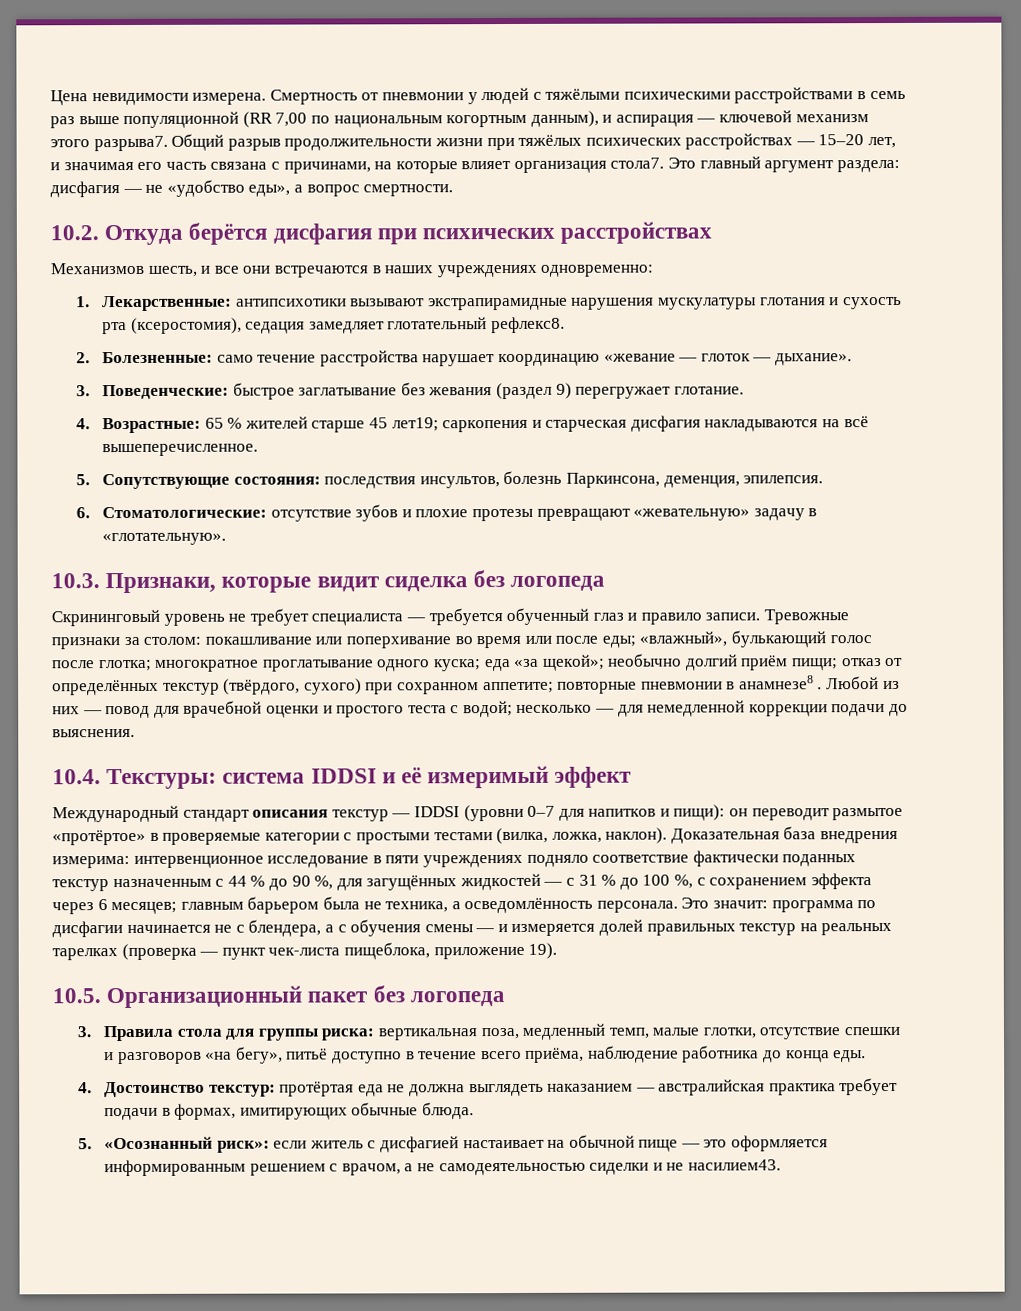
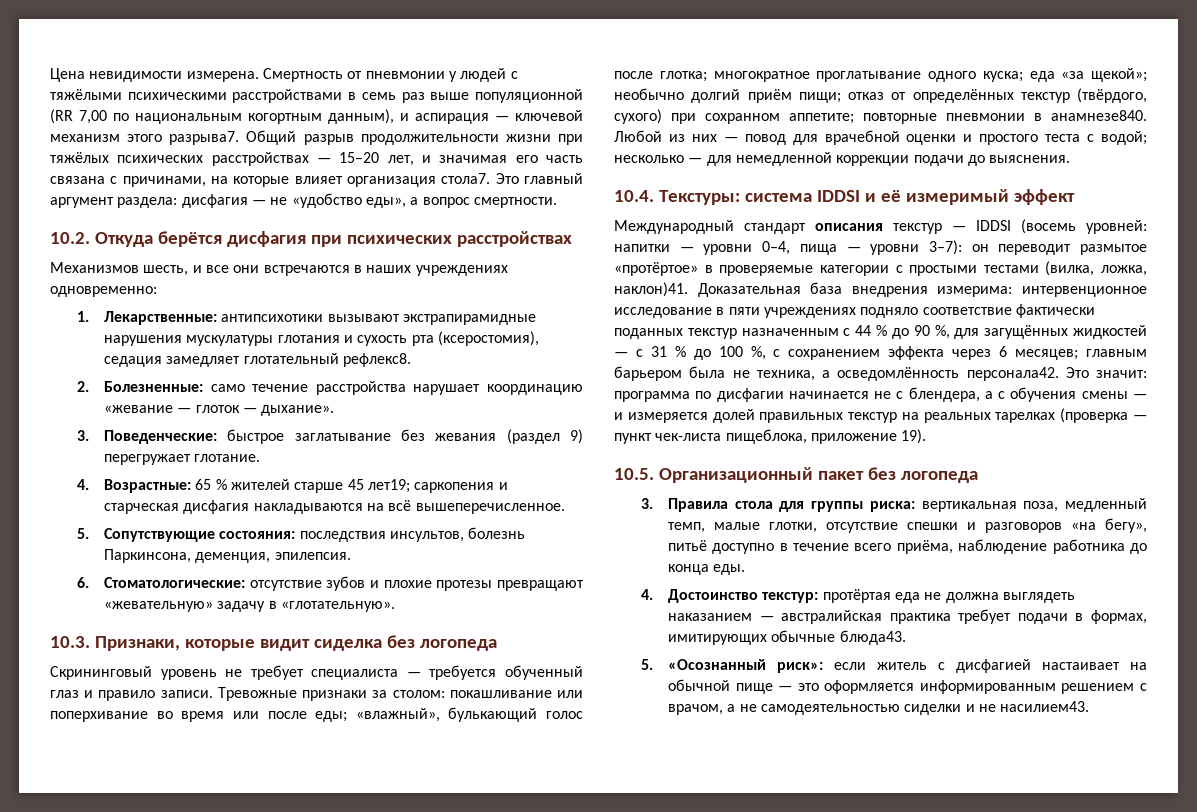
- Тревожные признаки за столом: покашливание или поперхивание во время или после еды; «влажный», булькающий голос после глотка; многократное проглатывание одного куска; еда «за щекой»; необычно долгий приём пищи; отказ от определённых текстур (твёрдого, сухого) при сохранном аппетите; повторные пневмонии в анамнезе8 .
+ Тревожные признаки за столом: покашливание или поперхивание во время или после еды; «влажный», булькающий голос после глотка; многократное проглатывание одного куска; еда «за щекой»; необычно долгий приём пищи; отказ от определённых текстур (твёрдого, сухого) при сохранном аппетите; повторные пневмонии в анамнезе840.
- Международный стандарт описания текстур — IDDSI (уровни 0–7 для напитков и пищи): он переводит размытое «протёртое» в проверяемые категории с простыми тестами (вилка, ложка, наклон).
+ Международный стандарт описания текстур — IDDSI (восемь уровней: напитки — уровни 0–4, пища — уровни 3–7): он переводит размытое «протёртое» в проверяемые категории с простыми тестами (вилка, ложка, наклон)41.
- Доказательная база внедрения измерима: интервенционное исследование в пяти учреждениях подняло соответствие фактически поданных текстур назначенным с 44 % до 90 %, для загущённых жидкостей — с 31 % до 100 %, с сохранением эффекта через 6 месяцев; главным барьером была не техника, а осведомлённость персонала.
+ Доказательная база внедрения измерима: интервенционное исследование в пяти учреждениях подняло соответствие фактически поданных текстур назначенным с 44 % до 90 %, для загущённых жидкостей — с 31 % до 100 %, с сохранением эффекта через 6 месяцев; главным барьером была не техника, а осведомлённость персонала42.
- 4. Достоинство текстур: протёртая еда не должна выглядеть наказанием — австралийская практика требует подачи в формах, имитирующих обычные блюда.
+ 4. Достоинство текстур: протёртая еда не должна выглядеть наказанием — австралийская практика требует подачи в формах, имитирующих обычные блюда43.

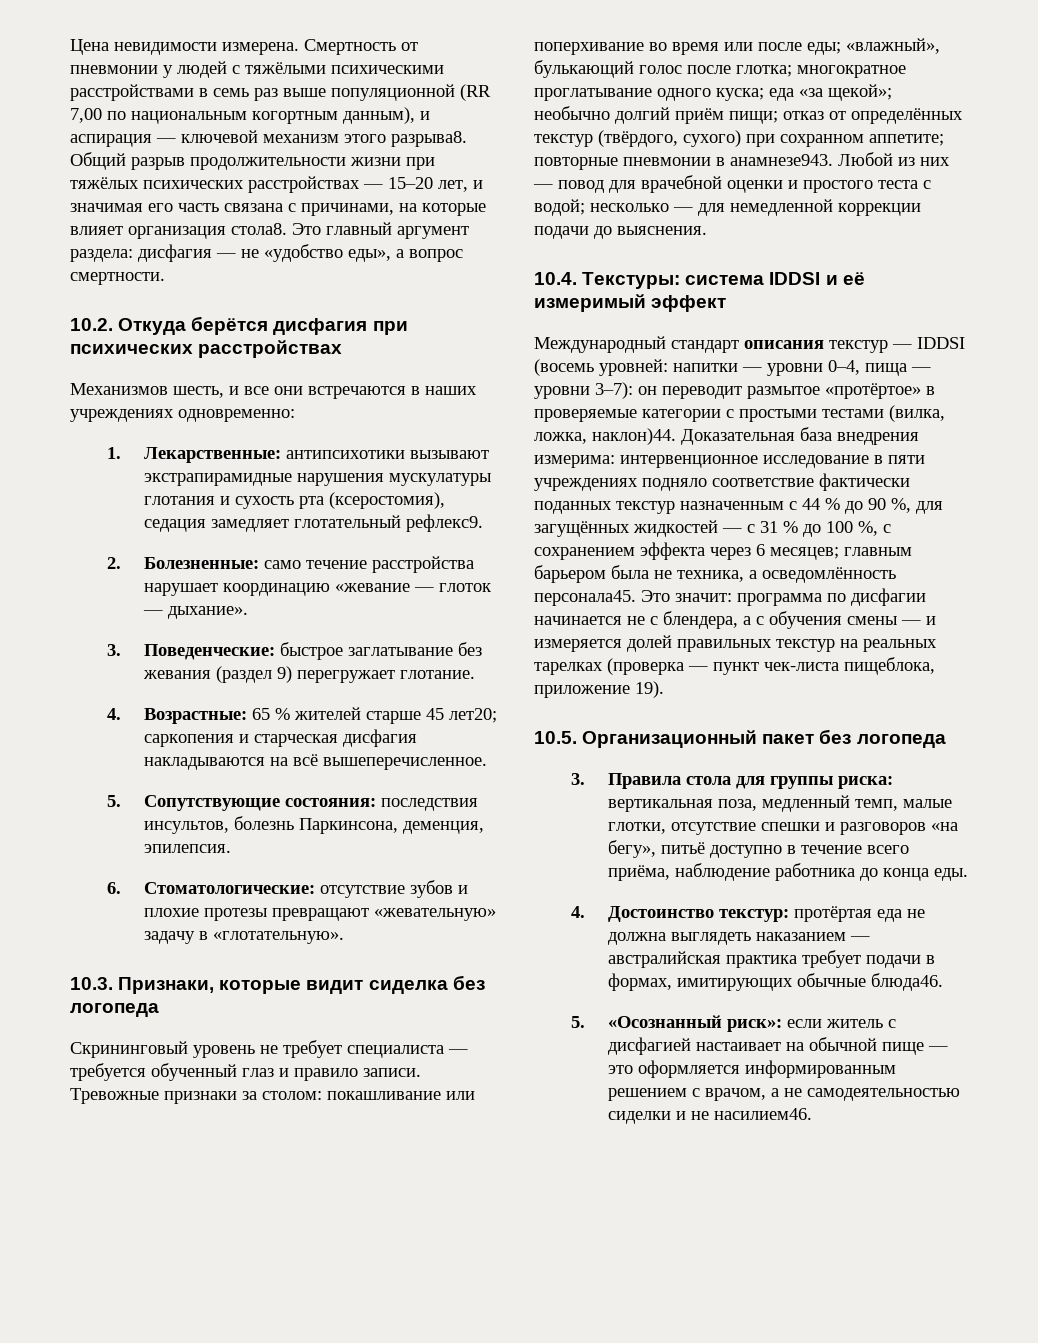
- Смертность от пневмонии у людей с тяжёлыми психическими расстройствами в семь раз выше популяционной (RR 7,00 по национальным когортным данным), и аспирация — ключевой механизм этого разрыва7.
+ Смертность от пневмонии у людей с тяжёлыми психическими расстройствами в семь раз выше популяционной (RR 7,00 по национальным когортным данным), и аспирация — ключевой механизм этого разрыва8.
- Общий разрыв продолжительности жизни при тяжёлых психических расстройствах — 15–20 лет, и значимая его часть связана с причинами, на которые влияет организация стола7.
+ Общий разрыв продолжительности жизни при тяжёлых психических расстройствах — 15–20 лет, и значимая его часть связана с причинами, на которые влияет организация стола8.
- 1. Лекарственные: антипсихотики вызывают экстрапирамидные нарушения мускулатуры глотания и сухость рта (ксеростомия), седация замедляет глотательный рефлекс8.
+ 1. Лекарственные: антипсихотики вызывают экстрапирамидные нарушения мускулатуры глотания и сухость рта (ксеростомия), седация замедляет глотательный рефлекс9.
- 4. Возрастные: 65 % жителей старше 45 лет19; саркопения и старческая дисфагия накладываются на всё вышеперечисленное.
+ 4. Возрастные: 65 % жителей старше 45 лет20; саркопения и старческая дисфагия накладываются на всё вышеперечисленное.
- Тревожные признаки за столом: покашливание или поперхивание во время или после еды; «влажный», булькающий голос после глотка; многократное проглатывание одного куска; еда «за щекой»; необычно долгий приём пищи; отказ от определённых текстур (твёрдого, сухого) при сохранном аппетите; повторные пневмонии в анамнезе840.
+ Тревожные признаки за столом: покашливание или поперхивание во время или после еды; «влажный», булькающий голос после глотка; многократное проглатывание одного куска; еда «за щекой»; необычно долгий приём пищи; отказ от определённых текстур (твёрдого, сухого) при сохранном аппетите; повторные пневмонии в анамнезе943.
- Международный стандарт описания текстур — IDDSI (восемь уровней: напитки — уровни 0–4, пища — уровни 3–7): он переводит размытое «протёртое» в проверяемые категории с простыми тестами (вилка, ложка, наклон)41.
+ Международный стандарт описания текстур — IDDSI (восемь уровней: напитки — уровни 0–4, пища — уровни 3–7): он переводит размытое «протёртое» в проверяемые категории с простыми тестами (вилка, ложка, наклон)44.
- Доказательная база внедрения измерима: интервенционное исследование в пяти учреждениях подняло соответствие фактически поданных текстур назначенным с 44 % до 90 %, для загущённых жидкостей — с 31 % до 100 %, с сохранением эффекта через 6 месяцев; главным барьером была не техника, а осведомлённость персонала42.
+ Доказательная база внедрения измерима: интервенционное исследование в пяти учреждениях подняло соответствие фактически поданных текстур назначенным с 44 % до 90 %, для загущённых жидкостей — с 31 % до 100 %, с сохранением эффекта через 6 месяцев; главным барьером была не техника, а осведомлённость персонала45.
- 4. Достоинство текстур: протёртая еда не должна выглядеть наказанием — австралийская практика требует подачи в формах, имитирующих обычные блюда43.
+ 4. Достоинство текстур: протёртая еда не должна выглядеть наказанием — австралийская практика требует подачи в формах, имитирующих обычные блюда46.
- 5. «Осознанный риск»: если житель с дисфагией настаивает на обычной пище — это оформляется информированным решением с врачом, а не самодеятельностью сиделки и не насилием43.
+ 5. «Осознанный риск»: если житель с дисфагией настаивает на обычной пище — это оформляется информированным решением с врачом, а не самодеятельностью сиделки и не насилием46.

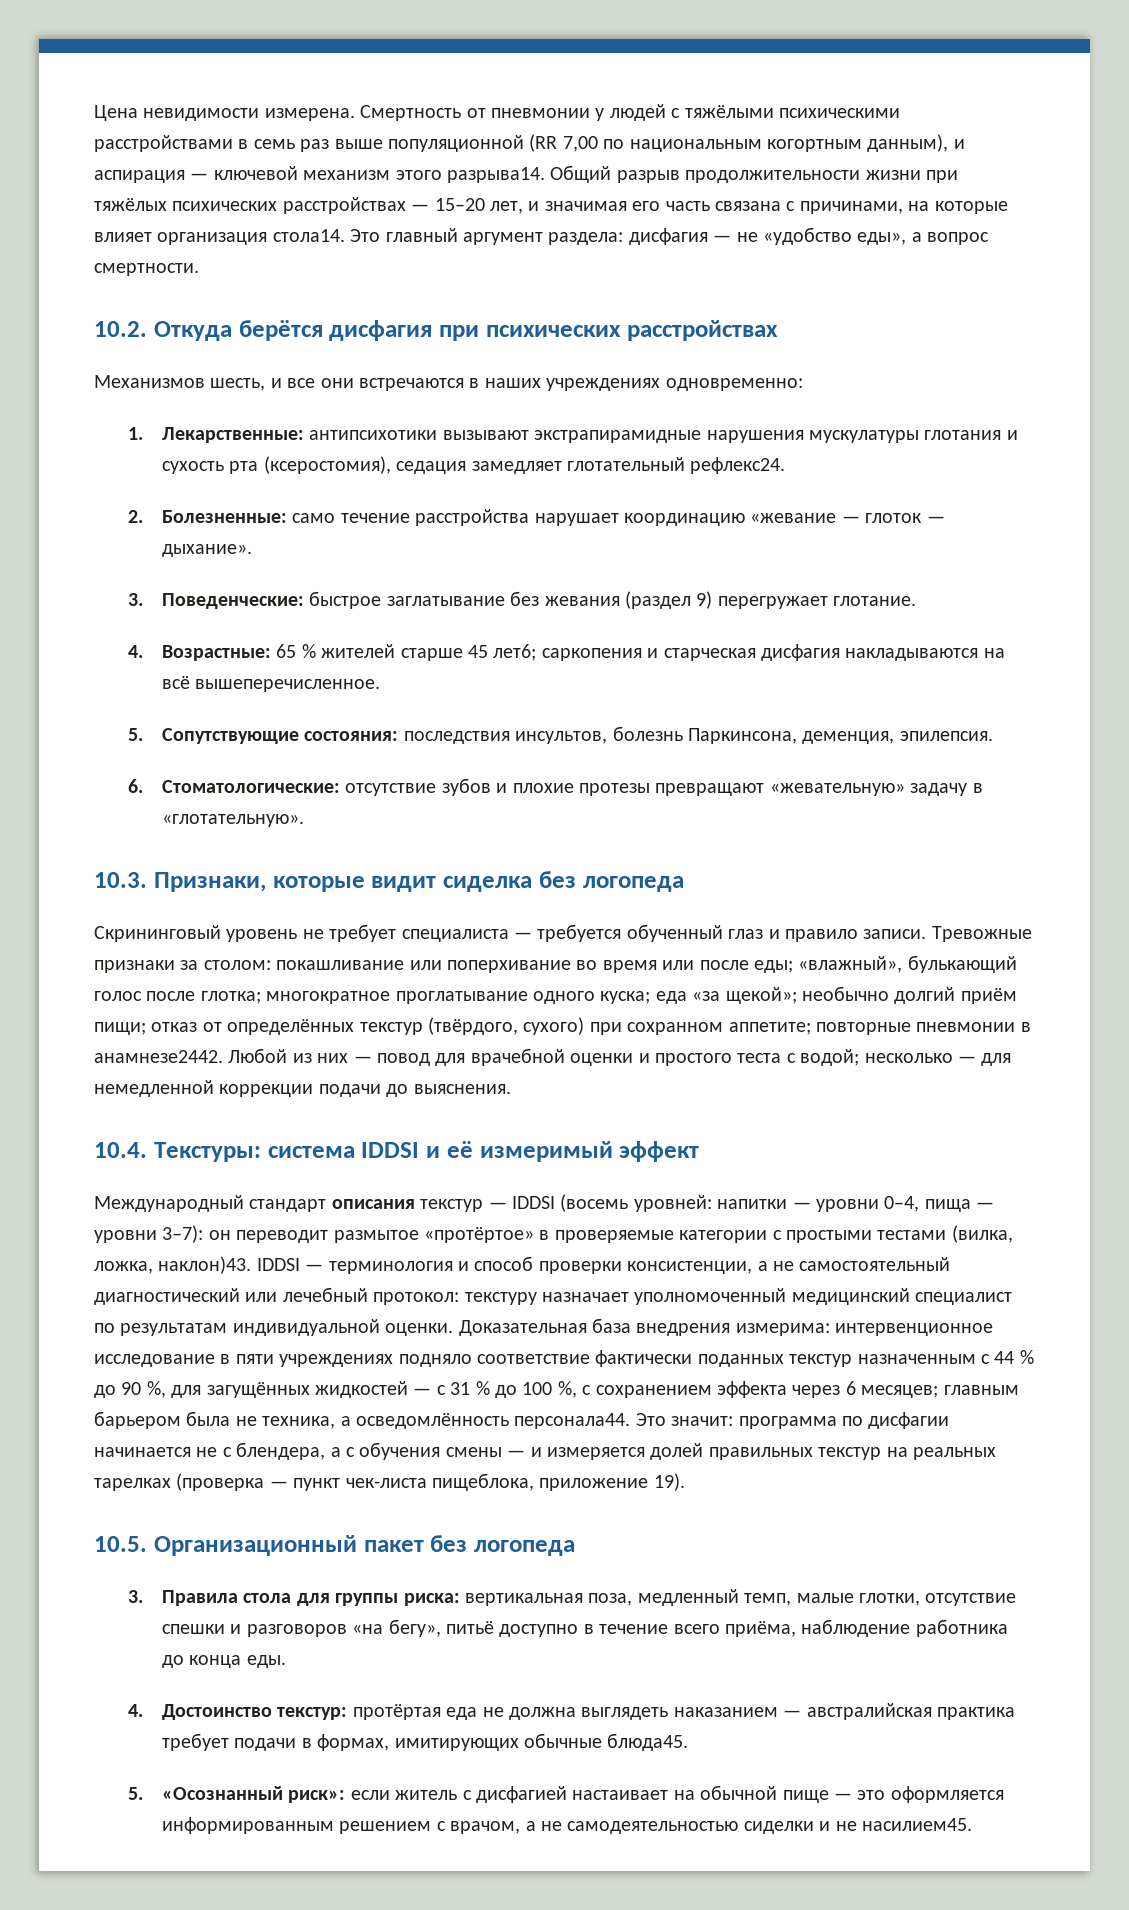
- Смертность от пневмонии у людей с тяжёлыми психическими расстройствами в семь раз выше популяционной (RR 7,00 по национальным когортным данным), и аспирация — ключевой механизм этого разрыва8.
+ Смертность от пневмонии у людей с тяжёлыми психическими расстройствами в семь раз выше популяционной (RR 7,00 по национальным когортным данным), и аспирация — ключевой механизм этого разрыва14.
- Общий разрыв продолжительности жизни при тяжёлых психических расстройствах — 15–20 лет, и значимая его часть связана с причинами, на которые влияет организация стола8.
+ Общий разрыв продолжительности жизни при тяжёлых психических расстройствах — 15–20 лет, и значимая его часть связана с причинами, на которые влияет организация стола14.
- 1. Лекарственные: антипсихотики вызывают экстрапирамидные нарушения мускулатуры глотания и сухость рта (ксеростомия), седация замедляет глотательный рефлекс9.
+ 1. Лекарственные: антипсихотики вызывают экстрапирамидные нарушения мускулатуры глотания и сухость рта (ксеростомия), седация замедляет глотательный рефлекс24.
- 4. Возрастные: 65 % жителей старше 45 лет20; саркопения и старческая дисфагия накладываются на всё вышеперечисленное.
+ 4. Возрастные: 65 % жителей старше 45 лет6; саркопения и старческая дисфагия накладываются на всё вышеперечисленное.
- Тревожные признаки за столом: покашливание или поперхивание во время или после еды; «влажный», булькающий голос после глотка; многократное проглатывание одного куска; еда «за щекой»; необычно долгий приём пищи; отказ от определённых текстур (твёрдого, сухого) при сохранном аппетите; повторные пневмонии в анамнезе943.
+ Тревожные признаки за столом: покашливание или поперхивание во время или после еды; «влажный», булькающий голос после глотка; многократное проглатывание одного куска; еда «за щекой»; необычно долгий приём пищи; отказ от определённых текстур (твёрдого, сухого) при сохранном аппетите; повторные пневмонии в анамнезе2442.
- Международный стандарт описания текстур — IDDSI (восемь уровней: напитки — уровни 0–4, пища — уровни 3–7): он переводит размытое «протёртое» в проверяемые категории с простыми тестами (вилка, ложка, наклон)44.
+ Международный стандарт описания текстур — IDDSI (восемь уровней: напитки — уровни 0–4, пища — уровни 3–7): он переводит размытое «протёртое» в проверяемые категории с простыми тестами (вилка, ложка, наклон)43. IDDSI — терминология и способ проверки консистенции, а не самостоятельный диагностический или лечебный протокол: текстуру назначает уполномоченный медицинский специалист по результатам индивидуальной оценки.
- Доказательная база внедрения измерима: интервенционное исследование в пяти учреждениях подняло соответствие фактически поданных текстур назначенным с 44 % до 90 %, для загущённых жидкостей — с 31 % до 100 %, с сохранением эффекта через 6 месяцев; главным барьером была не техника, а осведомлённость персонала45.
+ Доказательная база внедрения измерима: интервенционное исследование в пяти учреждениях подняло соответствие фактически поданных текстур назначенным с 44 % до 90 %, для загущённых жидкостей — с 31 % до 100 %, с сохранением эффекта через 6 месяцев; главным барьером была не техника, а осведомлённость персонала44.
- 4. Достоинство текстур: протёртая еда не должна выглядеть наказанием — австралийская практика требует подачи в формах, имитирующих обычные блюда46.
+ 4. Достоинство текстур: протёртая еда не должна выглядеть наказанием — австралийская практика требует подачи в формах, имитирующих обычные блюда45.
- 5. «Осознанный риск»: если житель с дисфагией настаивает на обычной пище — это оформляется информированным решением с врачом, а не самодеятельностью сиделки и не насилием46.
+ 5. «Осознанный риск»: если житель с дисфагией настаивает на обычной пище — это оформляется информированным решением с врачом, а не самодеятельностью сиделки и не насилием45.

